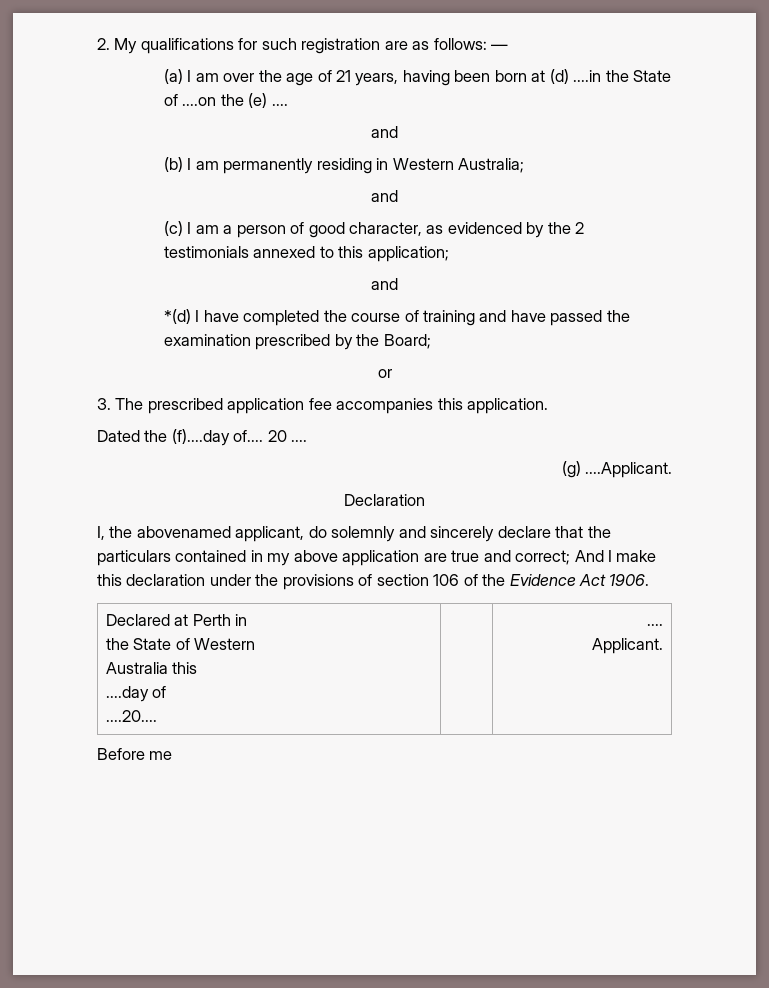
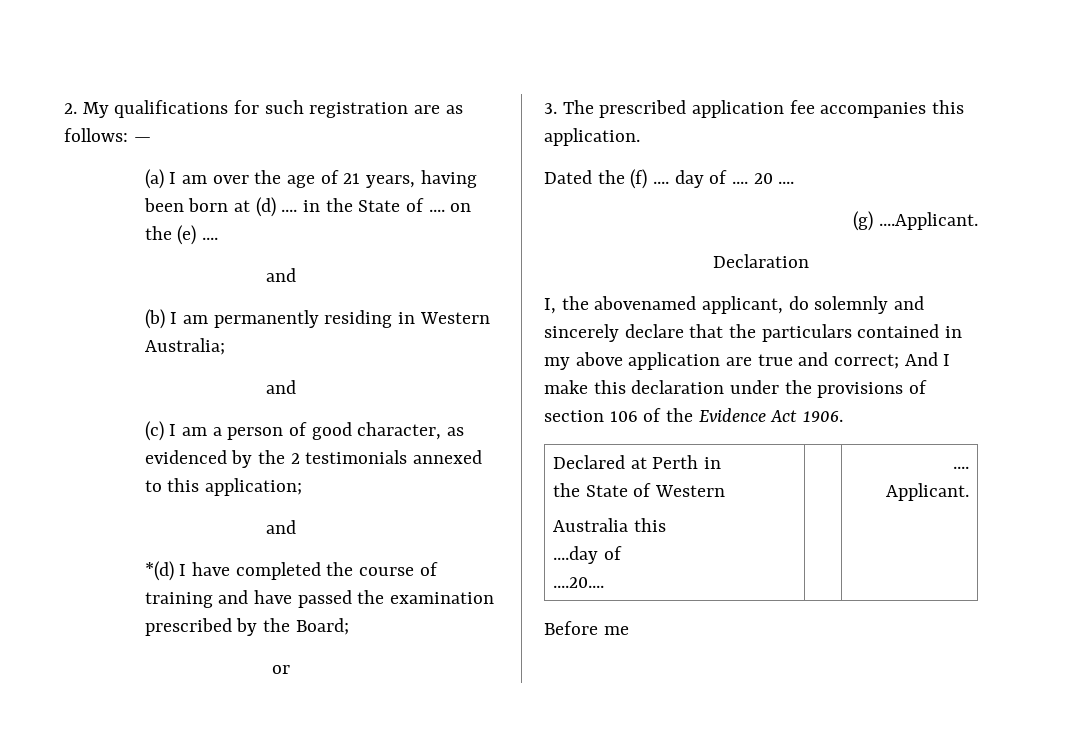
- (a) I am over the age of 21 years, having been born at (d) ....in the State of ....on the (e) ....
+ (a) I am over the age of 21 years, having been born at (d) .... in the State of .... on the (e) ....
- Dated the (f)....day of....
+ Dated the (f) .... day of ....

